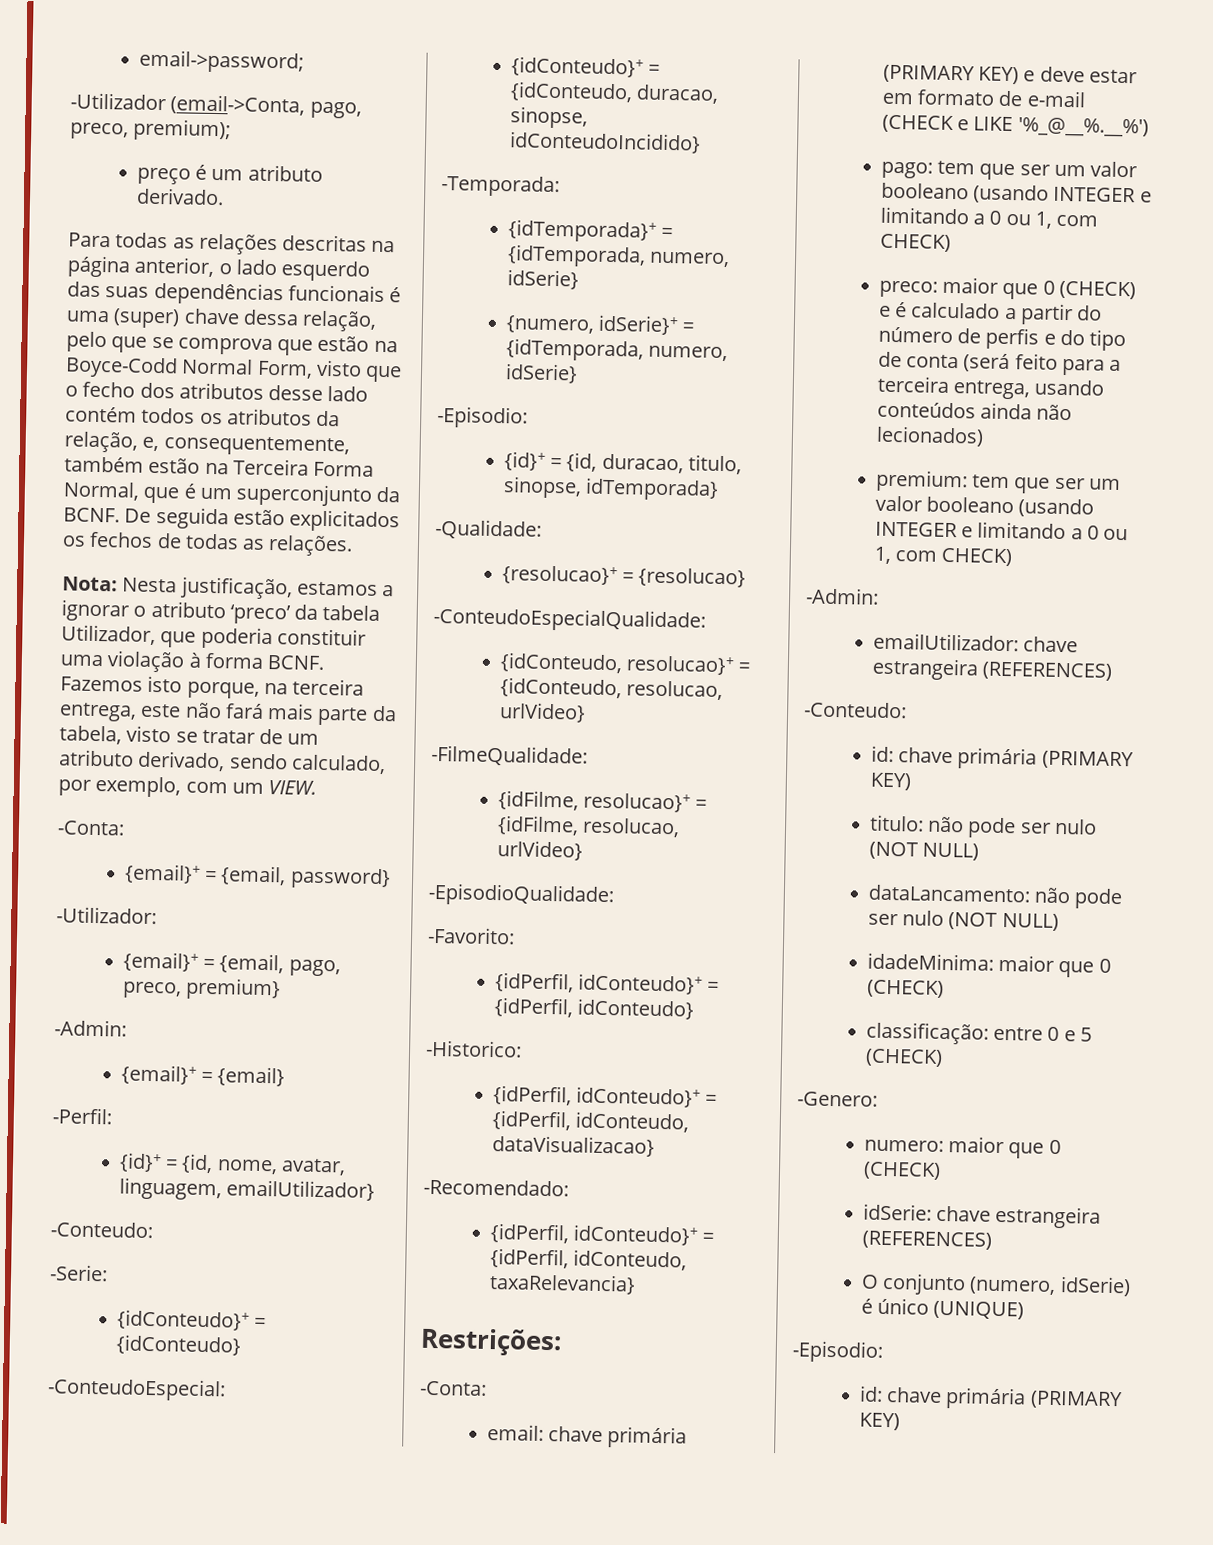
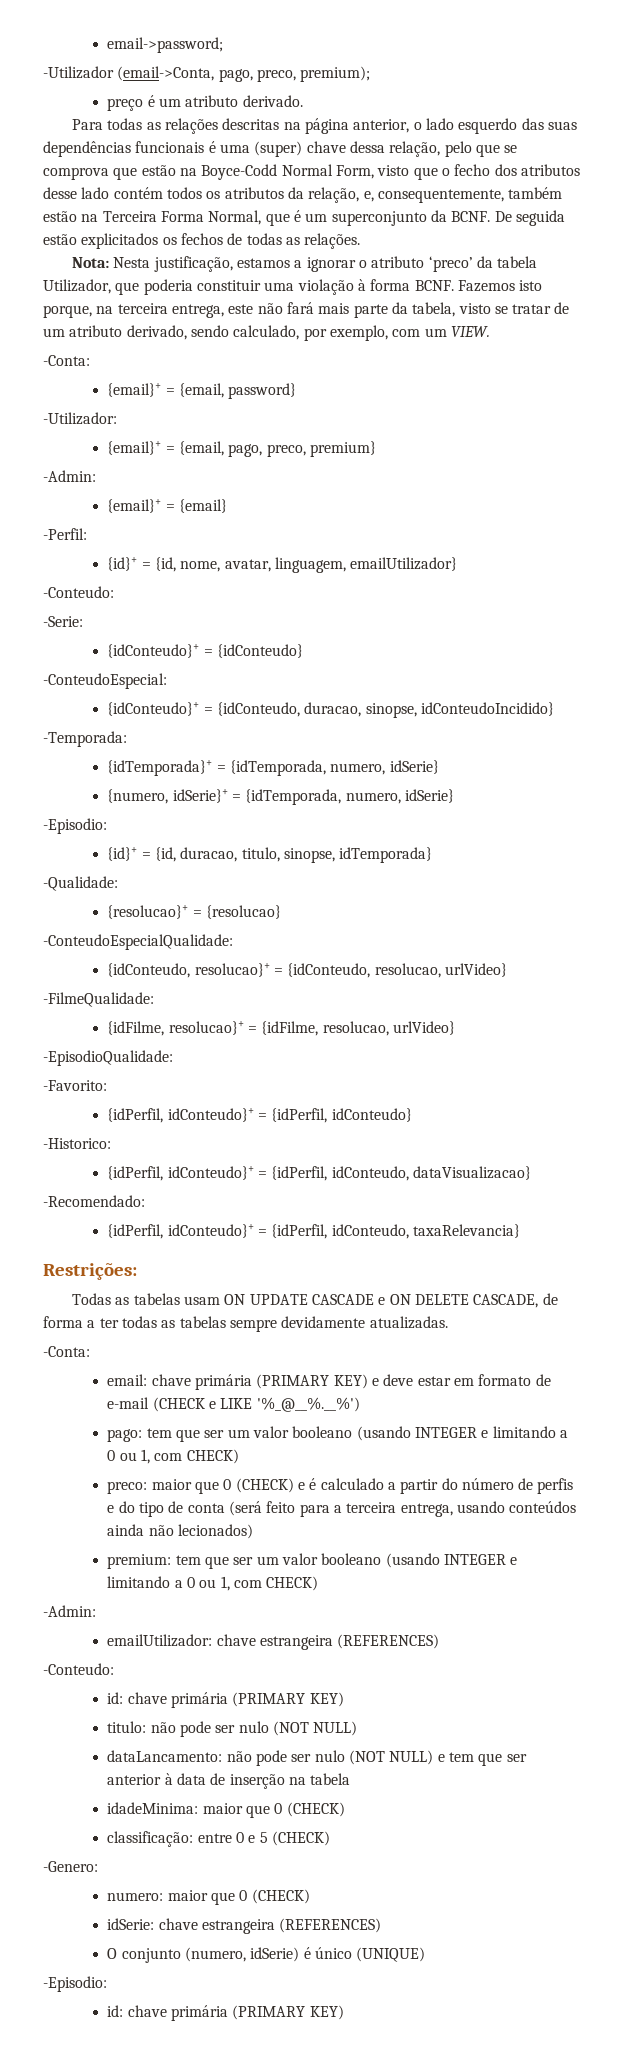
+ Todas as tabelas usam ON UPDATE CASCADE e ON DELETE CASCADE, de forma a ter todas as tabelas sempre devidamente atualizadas.
- dataLancamento: não pode ser nulo (NOT NULL)
+ dataLancamento: não pode ser nulo (NOT NULL) e tem que ser anterior à data de inserção na tabela

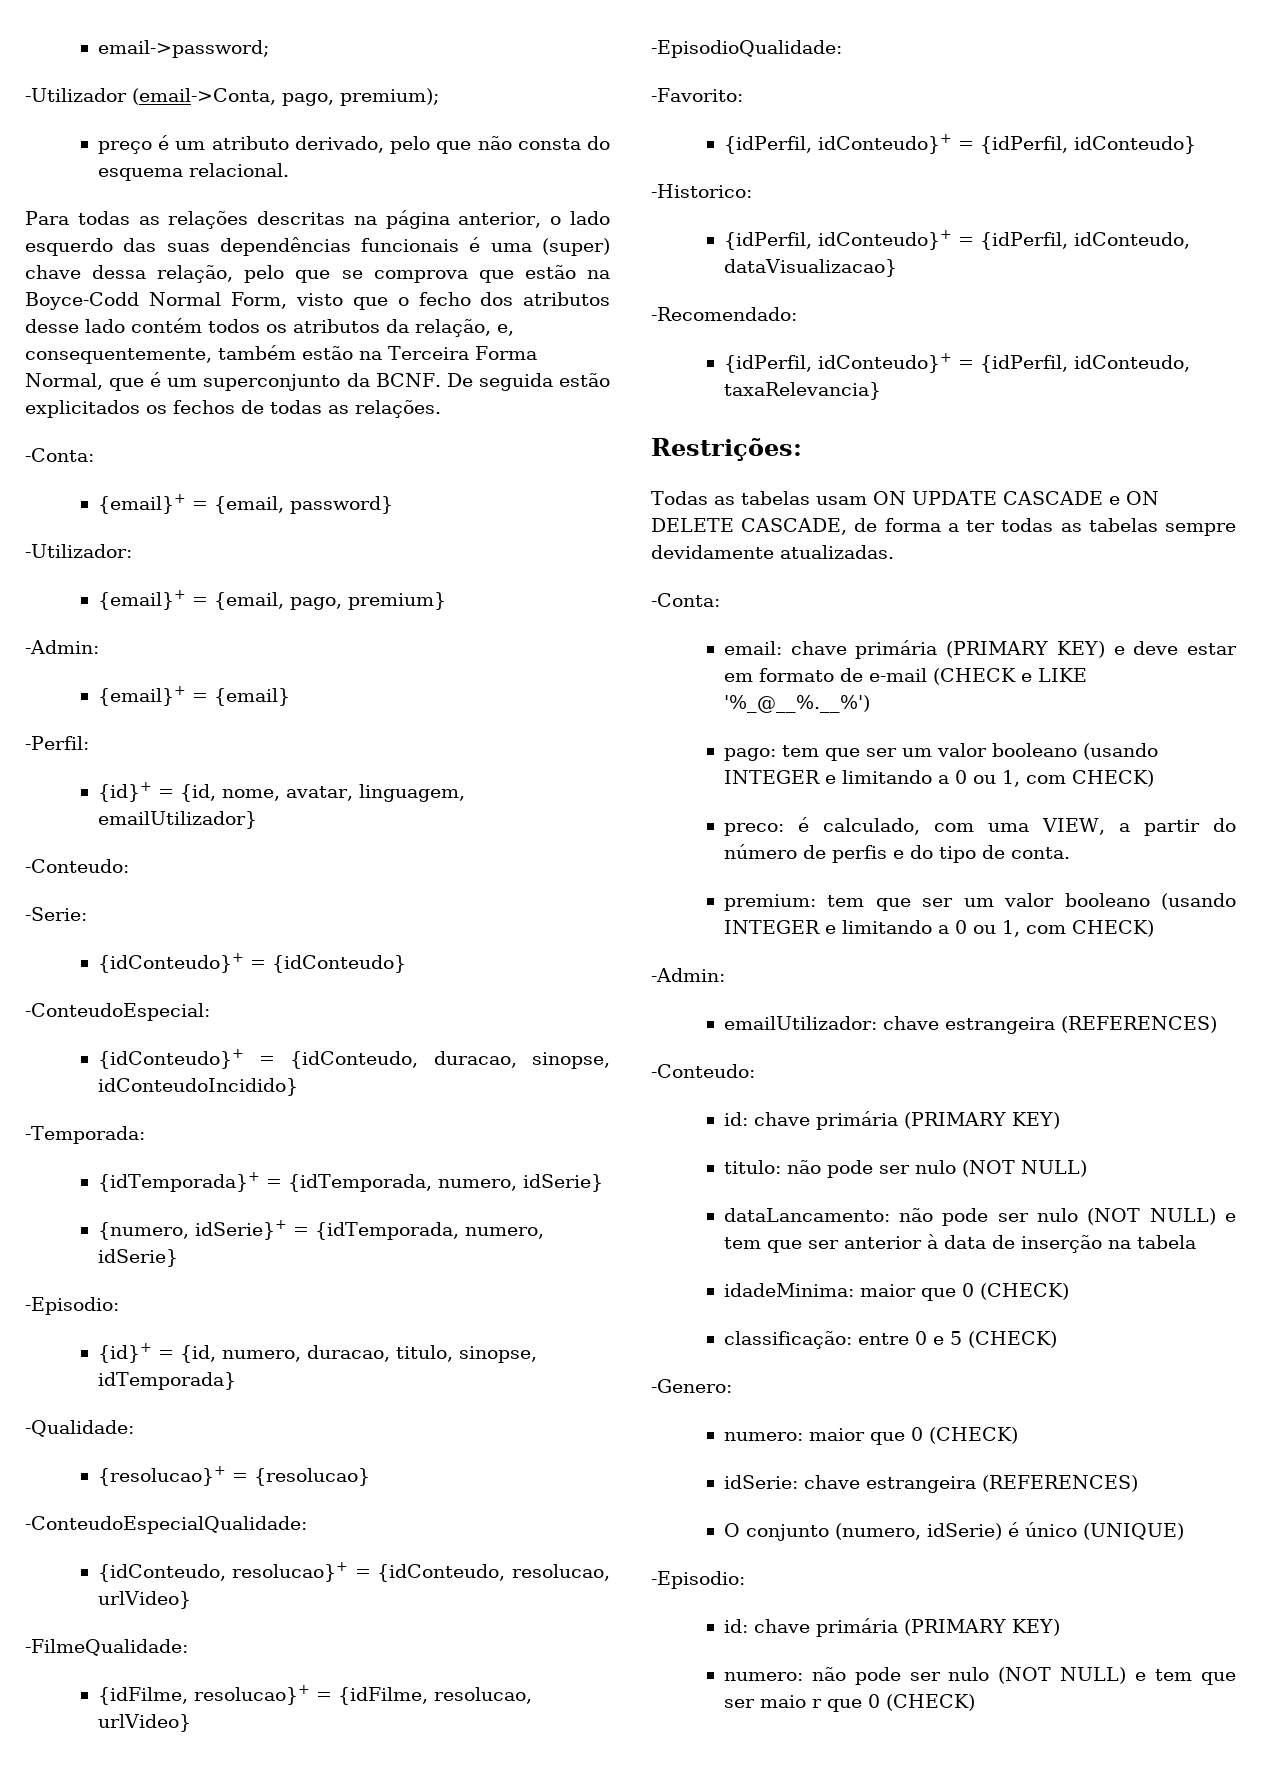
- -Utilizador (email->Conta, pago, preco, premium);
+ -Utilizador (email->Conta, pago, premium);
- preço é um atributo derivado.
+ preço é um atributo derivado, pelo que não consta do esquema relacional.
- Nota: Nesta justificação, estamos a ignorar o atributo ‘preco’ da tabela Utilizador, que poderia constituir uma violação à forma BCNF. Fazemos isto porque, na terceira entrega, este não fará mais parte da tabela, visto se tratar de um atributo derivado, sendo calculado, por exemplo, com um VIEW.
- {email}+ = {email, pago, preco, premium}
+ {email}+ = {email, pago, premium}
- {id}+ = {id, duracao, titulo, sinopse, idTemporada}
+ {id}+ = {id, numero, duracao, titulo, sinopse, idTemporada}
- preco: maior que 0 (CHECK) e é calculado a partir do número de perfis e do tipo de conta (será feito para a terceira entrega, usando conteúdos ainda não lecionados)
+ preco: é calculado, com uma VIEW, a partir do número de perfis e do tipo de conta.
+ numero: não pode ser nulo (NOT NULL) e tem que ser maio r que 0 (CHECK)

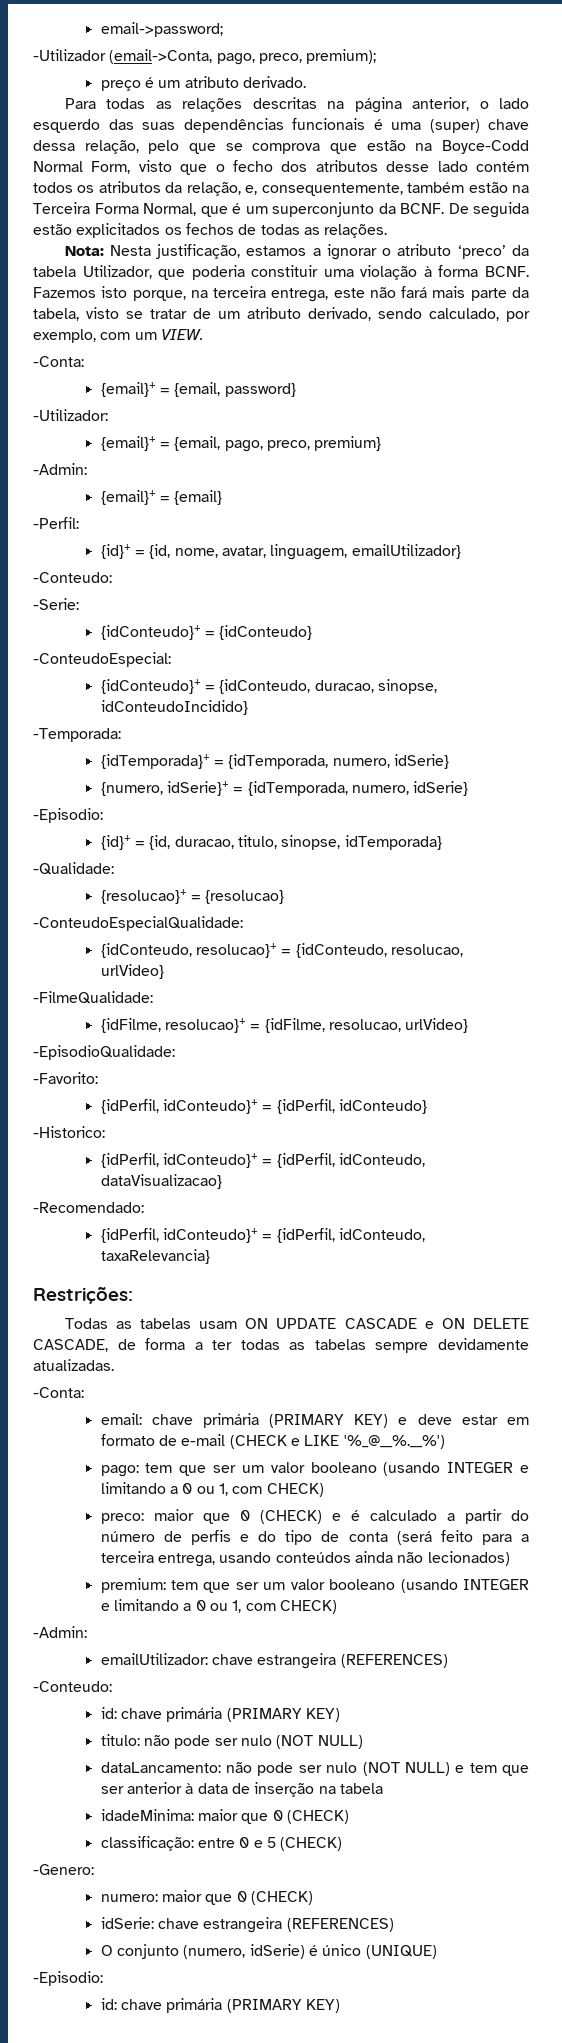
- -Utilizador (email->Conta, pago, premium);
+ -Utilizador (email->Conta, pago, preco, premium);
- preço é um atributo derivado, pelo que não consta do esquema relacional.
+ preço é um atributo derivado.
+ Nota: Nesta justificação, estamos a ignorar o atributo ‘preco’ da tabela Utilizador, que poderia constituir uma violação à forma BCNF. Fazemos isto porque, na terceira entrega, este não fará mais parte da tabela, visto se tratar de um atributo derivado, sendo calculado, por exemplo, com um VIEW.
- {email}+ = {email, pago, premium}
+ {email}+ = {email, pago, preco, premium}
- {id}+ = {id, numero, duracao, titulo, sinopse, idTemporada}
+ {id}+ = {id, duracao, titulo, sinopse, idTemporada}
- preco: é calculado, com uma VIEW, a partir do número de perfis e do tipo de conta.
+ preco: maior que 0 (CHECK) e é calculado a partir do número de perfis e do tipo de conta (será feito para a terceira entrega, usando conteúdos ainda não lecionados)
- numero: não pode ser nulo (NOT NULL) e tem que ser maio r que 0 (CHECK)

